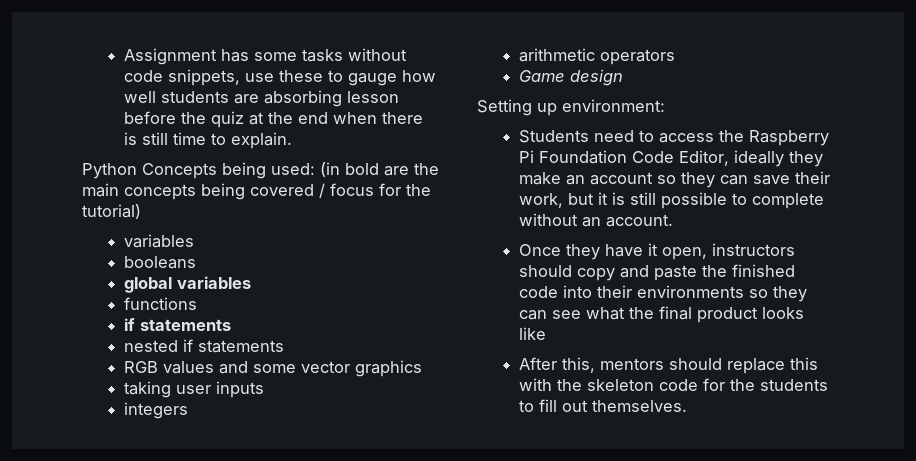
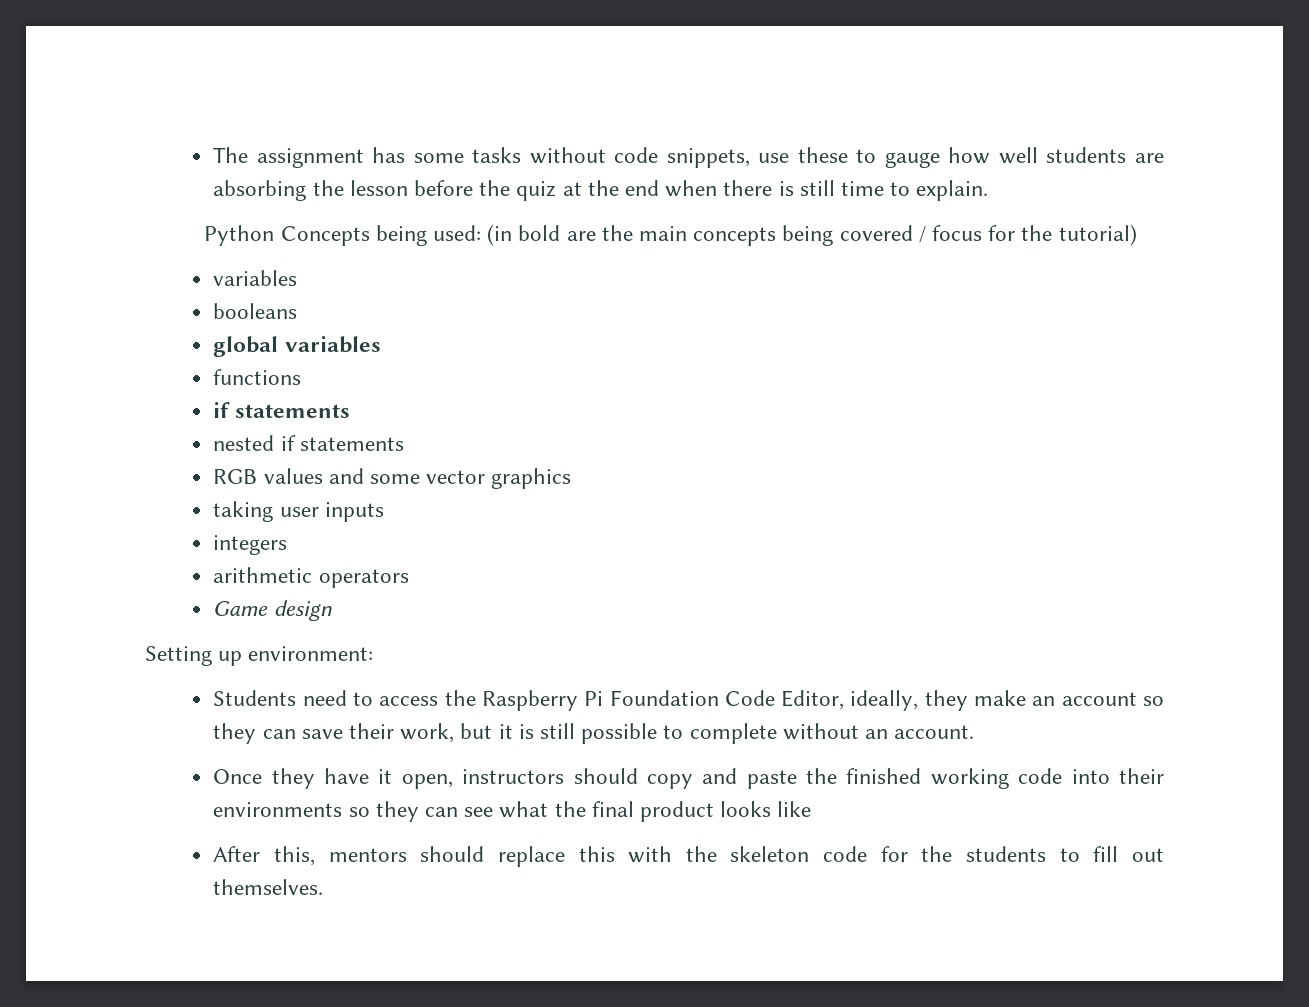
- Assignment has some tasks without code snippets, use these to gauge how well students are absorbing lesson before the quiz at the end when there is still time to explain.
+ The assignment has some tasks without code snippets, use these to gauge how well students are absorbing the lesson before the quiz at the end when there is still time to explain.
- Students need to access the Raspberry Pi Foundation Code Editor, ideally they make an account so they can save their work, but it is still possible to complete without an account.
+ Students need to access the Raspberry Pi Foundation Code Editor, ideally, they make an account so they can save their work, but it is still possible to complete without an account.
- Once they have it open, instructors should copy and paste the finished code into their environments so they can see what the final product looks like
+ Once they have it open, instructors should copy and paste the finished working code into their environments so they can see what the final product looks like

